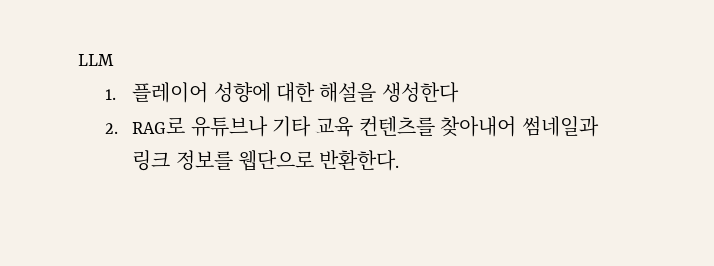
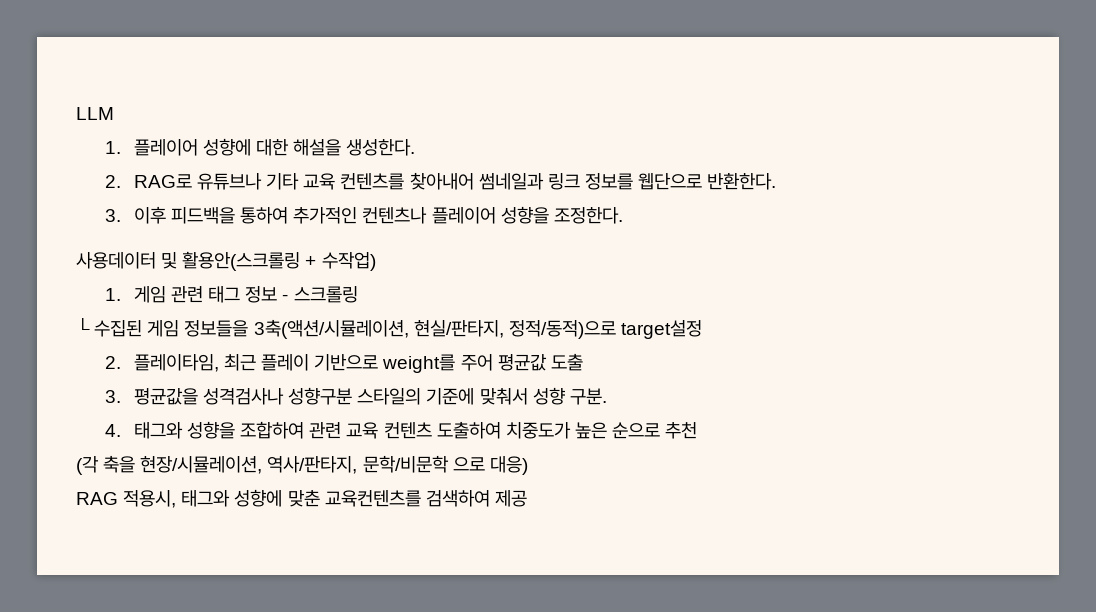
- 1. 플레이어 성향에 대한 해설을 생성한다
+ 1. 플레이어 성향에 대한 해설을 생성한다.
+ 3. 이후 피드백을 통하여 추가적인 컨텐츠나 플레이어 성향을 조정한다.
+ 사용데이터 및 활용안(스크롤링 + 수작업)
+ 1. 게임 관련 태그 정보 - 스크롤링
+ └ 수집된 게임 정보들을 3축(액션/시뮬레이션, 현실/판타지, 정적/동적)으로 target설정
+ 2. 플레이타임, 최근 플레이 기반으로 weight를 주어 평균값 도출
+ 3. 평균값을 성격검사나 성향구분 스타일의 기준에 맞춰서 성향 구분.
+ 4. 태그와 성향을 조합하여 관련 교육 컨텐츠 도출하여 치중도가 높은 순으로 추천
+ (각 축을 현장/시뮬레이션, 역사/판타지, 문학/비문학 으로 대응)
+ RAG 적용시, 태그와 성향에 맞춘 교육컨텐츠를 검색하여 제공

